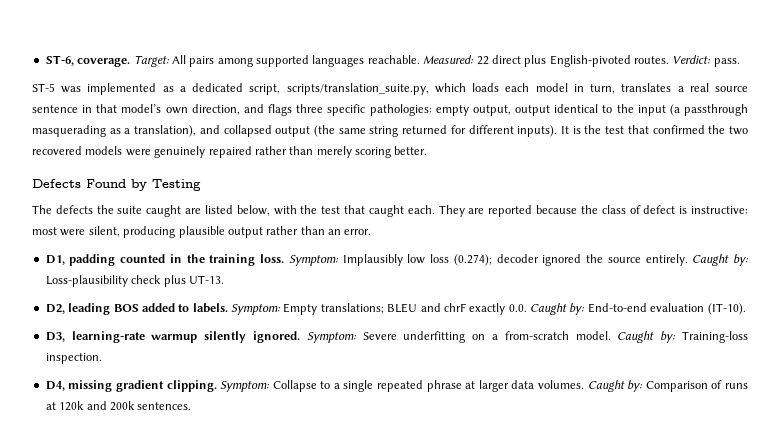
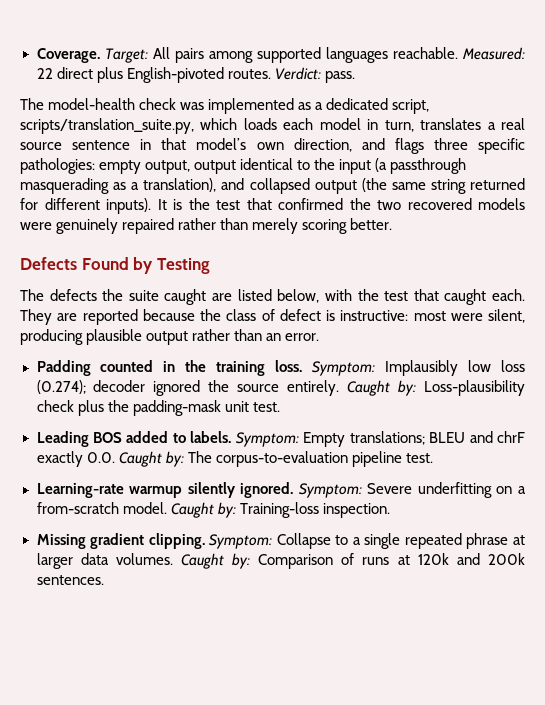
- ST-6, coverage.
+ Coverage.
- ST-5 was implemented as a dedicated script, scripts/translation_suite.py, which loads each model in turn, translates a real source sentence in that model’s own direction, and flags three specific pathologies: empty output, output identical to the input (a passthrough masquerading as a translation), and collapsed output (the same string returned for different inputs).
+ The model-health check was implemented as a dedicated script, scripts/translation_suite.py, which loads each model in turn, translates a real source sentence in that model’s own direction, and flags three specific pathologies: empty output, output identical to the input (a passthrough masquerading as a translation), and collapsed output (the same string returned for different inputs).
- D1, padding counted in the training loss.
+ Padding counted in the training loss.
- Caught by: Loss-plausibility check plus UT-13.
- D2, leading BOS added to labels.
+ Caught by: Loss-plausibility check plus the padding-mask unit test.
+ Leading BOS added to labels.
- Symptom: Empty translations; BLEU and chrF exactly 0.0. Caught by: End-to-end evaluation (IT-10).
- D3, learning-rate warmup silently ignored.
+ Symptom: Empty translations; BLEU and chrF exactly 0.0. Caught by: The corpus-to-evaluation pipeline test.
+ Learning-rate warmup silently ignored.
- D4, missing gradient clipping.
+ Missing gradient clipping.

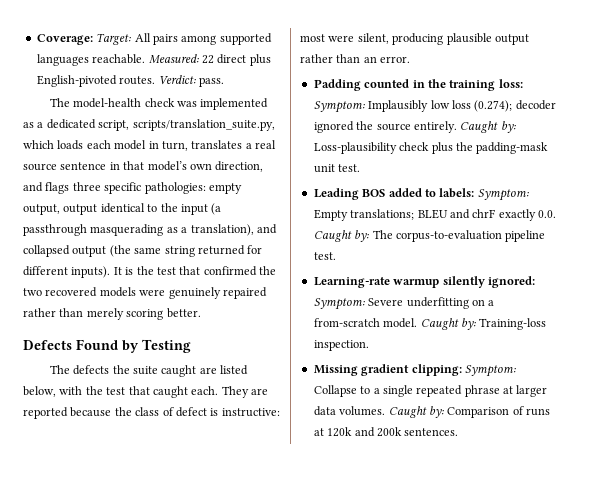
- Coverage. Target: All pairs among supported languages reachable.
+ Coverage: Target: All pairs among supported languages reachable.
- Padding counted in the training loss. Symptom: Implausibly low loss (0.274); decoder ignored the source entirely.
+ Padding counted in the training loss: Symptom: Implausibly low loss (0.274); decoder ignored the source entirely.
- Leading BOS added to labels. Symptom: Empty translations; BLEU and chrF exactly 0.0. Caught by: The corpus-to-evaluation pipeline test.
+ Leading BOS added to labels: Symptom: Empty translations; BLEU and chrF exactly 0.0. Caught by: The corpus-to-evaluation pipeline test.
- Learning-rate warmup silently ignored. Symptom: Severe underfitting on a from-scratch model.
+ Learning-rate warmup silently ignored: Symptom: Severe underfitting on a from-scratch model.
- Missing gradient clipping. Symptom: Collapse to a single repeated phrase at larger data volumes.
+ Missing gradient clipping: Symptom: Collapse to a single repeated phrase at larger data volumes.

